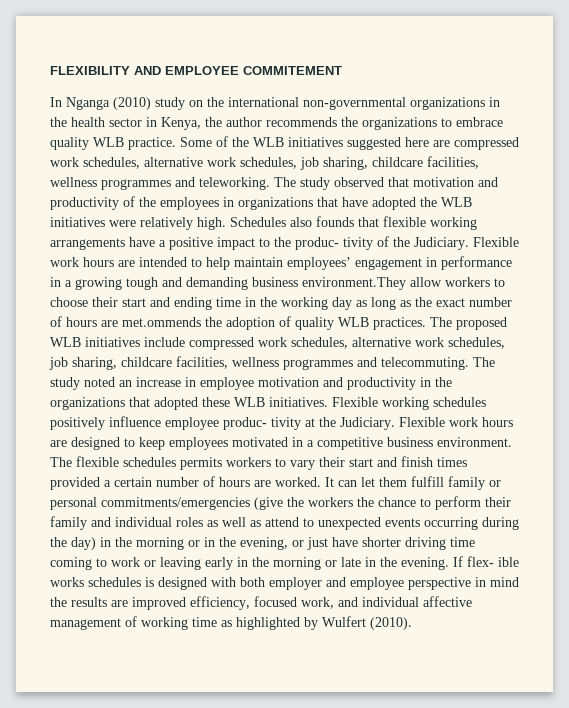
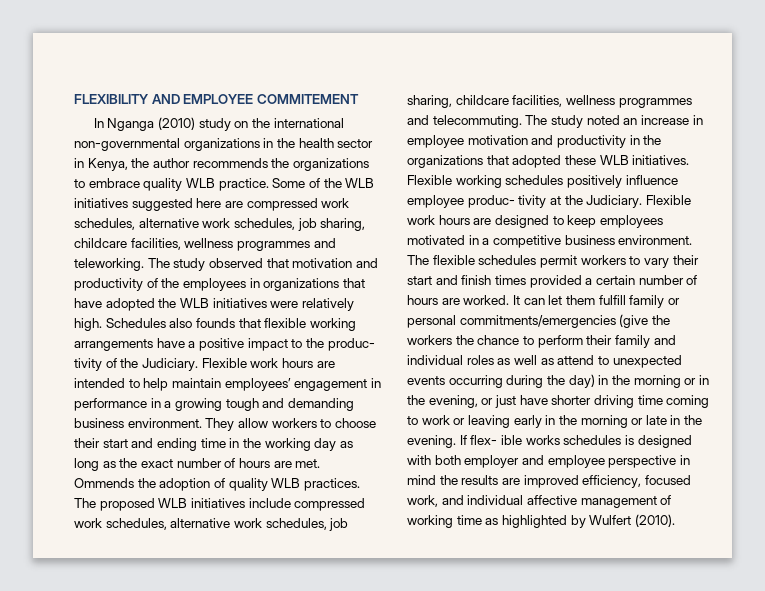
- Flexible work hours are intended to help maintain employees’ engagement in performance in a growing tough and demanding business environment.They allow workers to choose their start and ending time in the working day as long as the exact number of hours are met.ommends the adoption of quality WLB practices.
+ Flexible work hours are intended to help maintain employees’ engagement in performance in a growing tough and demanding business environment. They allow workers to choose their start and ending time in the working day as long as the exact number of hours are met. Ommends the adoption of quality WLB practices.
- The flexible schedules permits workers to vary their start and finish times provided a certain number of hours are worked.
+ The flexible schedules permit workers to vary their start and finish times provided a certain number of hours are worked.

